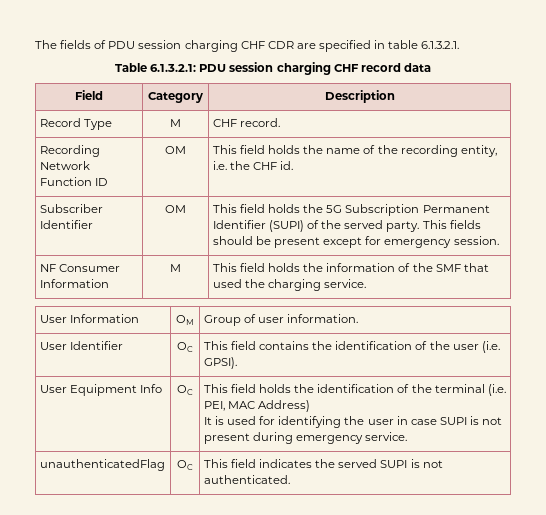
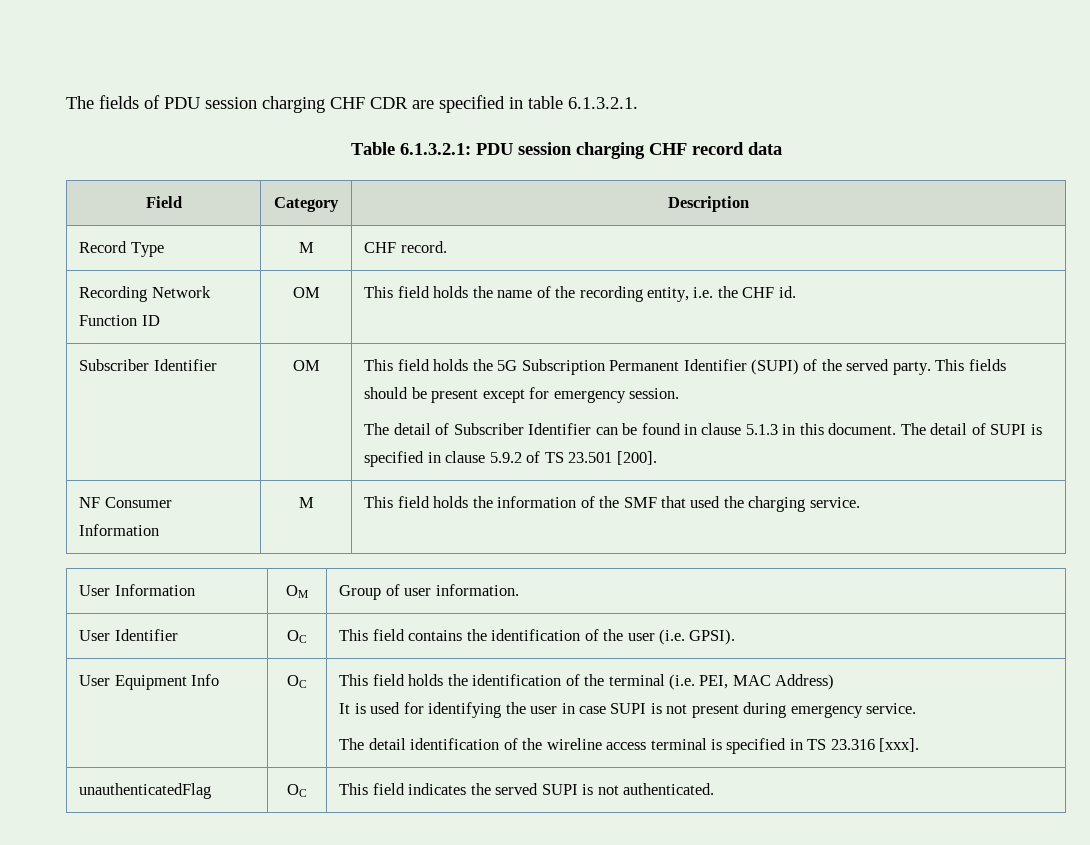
+ The detail of Subscriber Identifier can be found in clause 5.1.3 in this document. The detail of SUPI is specified in clause 5.9.2 of TS 23.501 [200].
+ The detail identification of the wireline access terminal is specified in TS 23.316 [xxx].

